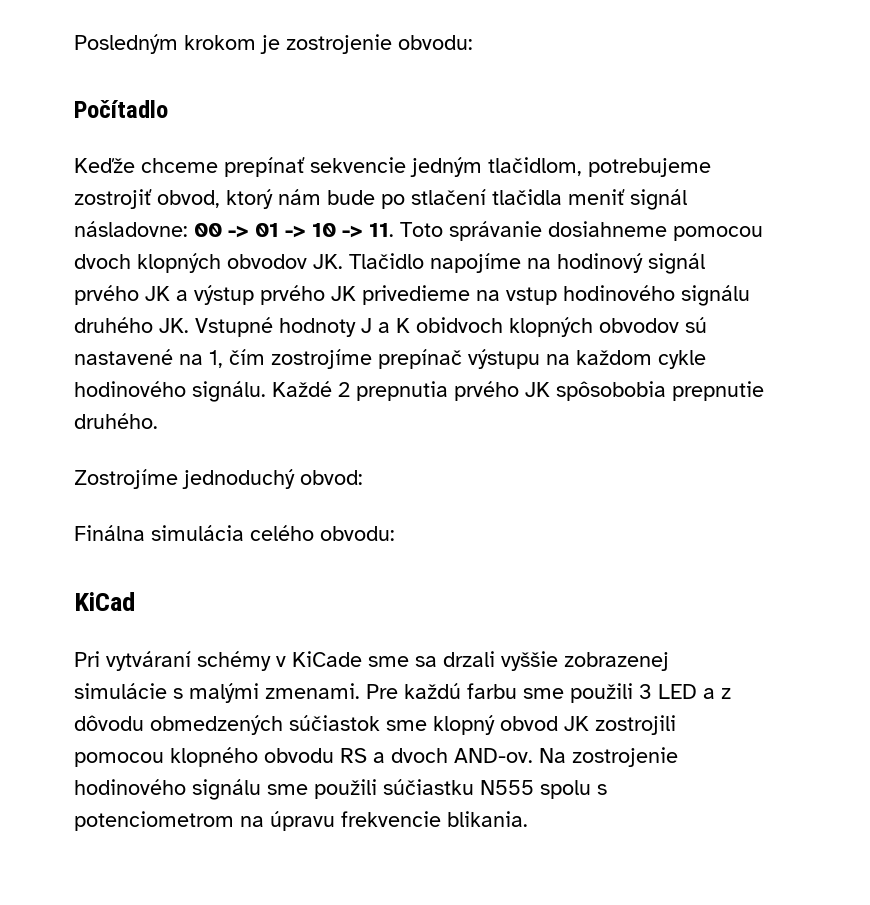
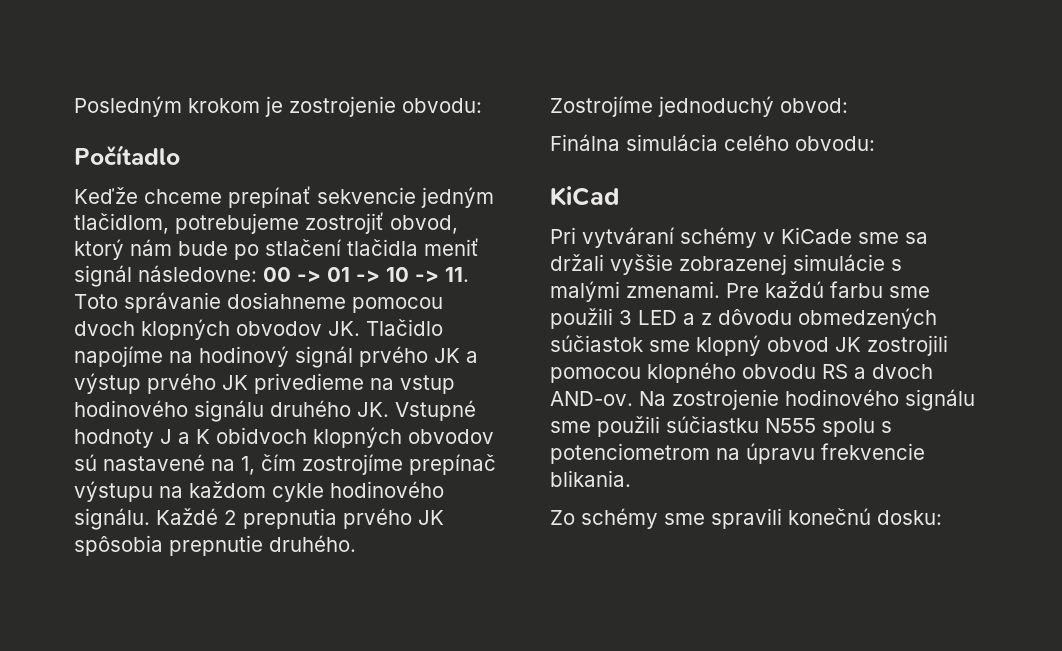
- Keďže chceme prepínať sekvencie jedným tlačidlom, potrebujeme zostrojiť obvod, ktorý nám bude po stlačení tlačidla meniť signál násladovne:
+ Keďže chceme prepínať sekvencie jedným tlačidlom, potrebujeme zostrojiť obvod, ktorý nám bude po stlačení tlačidla meniť signál následovne:
- Každé 2 prepnutia prvého JK spôsobobia prepnutie druhého.
+ Každé 2 prepnutia prvého JK spôsobia prepnutie druhého.
- Pri vytváraní schémy v KiCade sme sa drzali vyššie zobrazenej simulácie s malými zmenami.
+ Pri vytváraní schémy v KiCade sme sa držali vyššie zobrazenej simulácie s malými zmenami.
+ Zo schémy sme spravili konečnú dosku:

